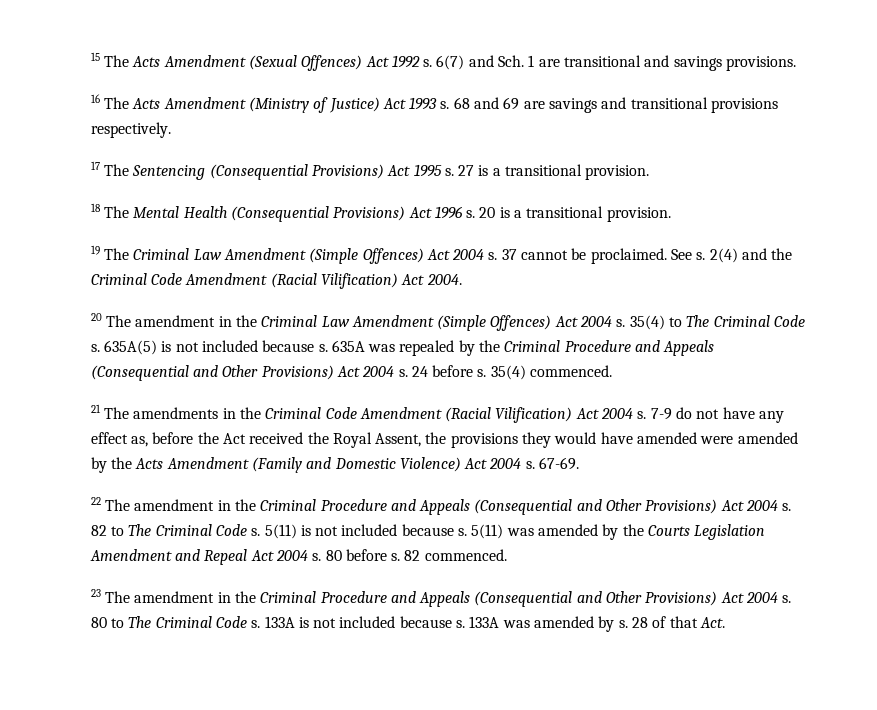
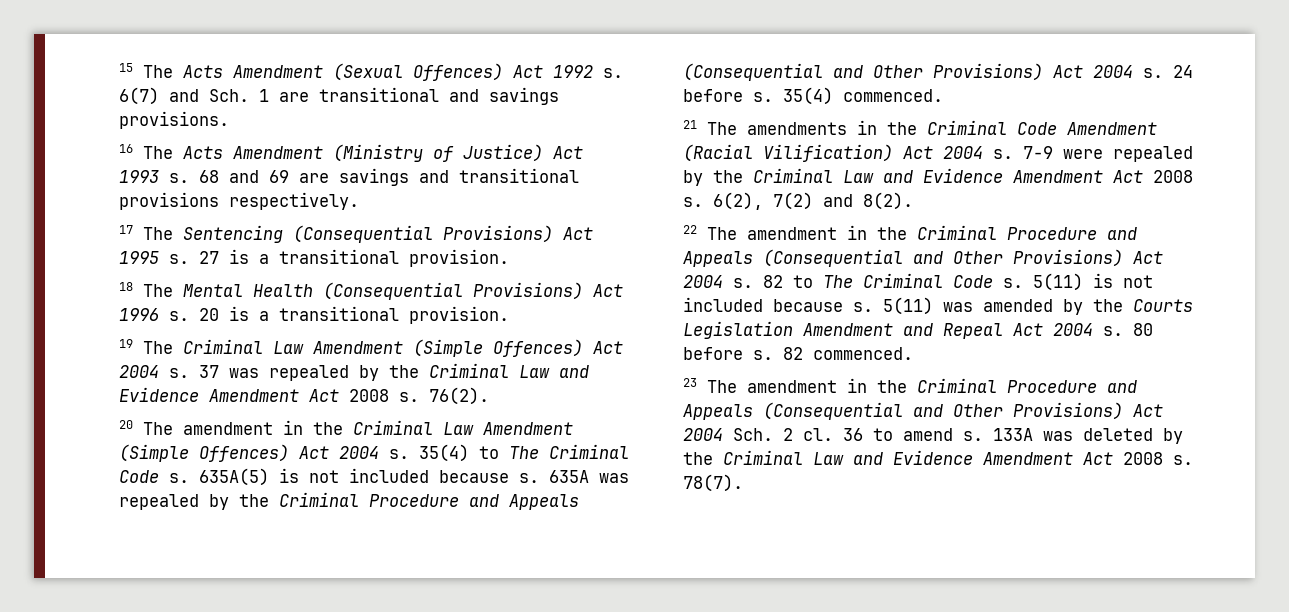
- 37 cannot be proclaimed. See s. 2(4) and the Criminal Code Amendment (Racial Vilification) Act 2004.
+ 37 was repealed by the Criminal Law and Evidence Amendment Act 2008 s. 76(2).
- 7-9 do not have any effect as, before the Act received the Royal Assent, the provisions they would have amended were amended by the Acts Amendment (Family and Domestic Violence) Act 2004 s. 67-69.
+ 7-9 were repealed by the Criminal Law and Evidence Amendment Act 2008 s. 6(2), 7(2) and 8(2).
- 23 The amendment in the Criminal Procedure and Appeals (Consequential and Other Provisions) Act 2004 s. 80 to The Criminal Code s. 133A is not included because s. 133A was amended by s. 28 of that Act.
+ 23 The amendment in the Criminal Procedure and Appeals (Consequential and Other Provisions) Act 2004 Sch. 2 cl. 36 to amend s. 133A was deleted by the Criminal Law and Evidence Amendment Act 2008 s. 78(7).

